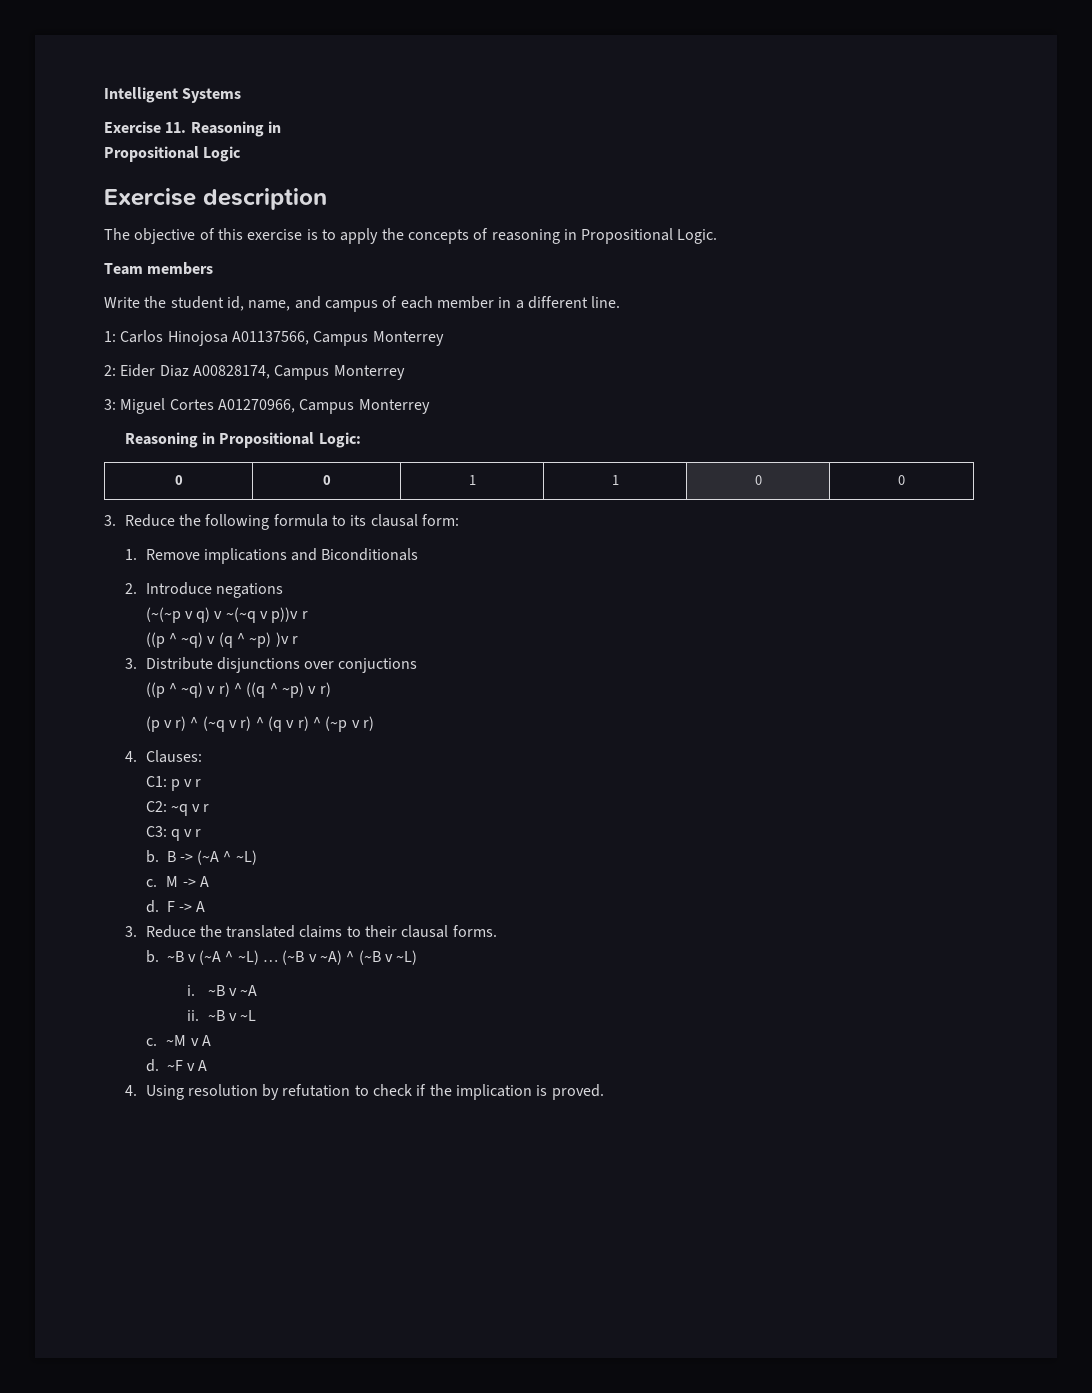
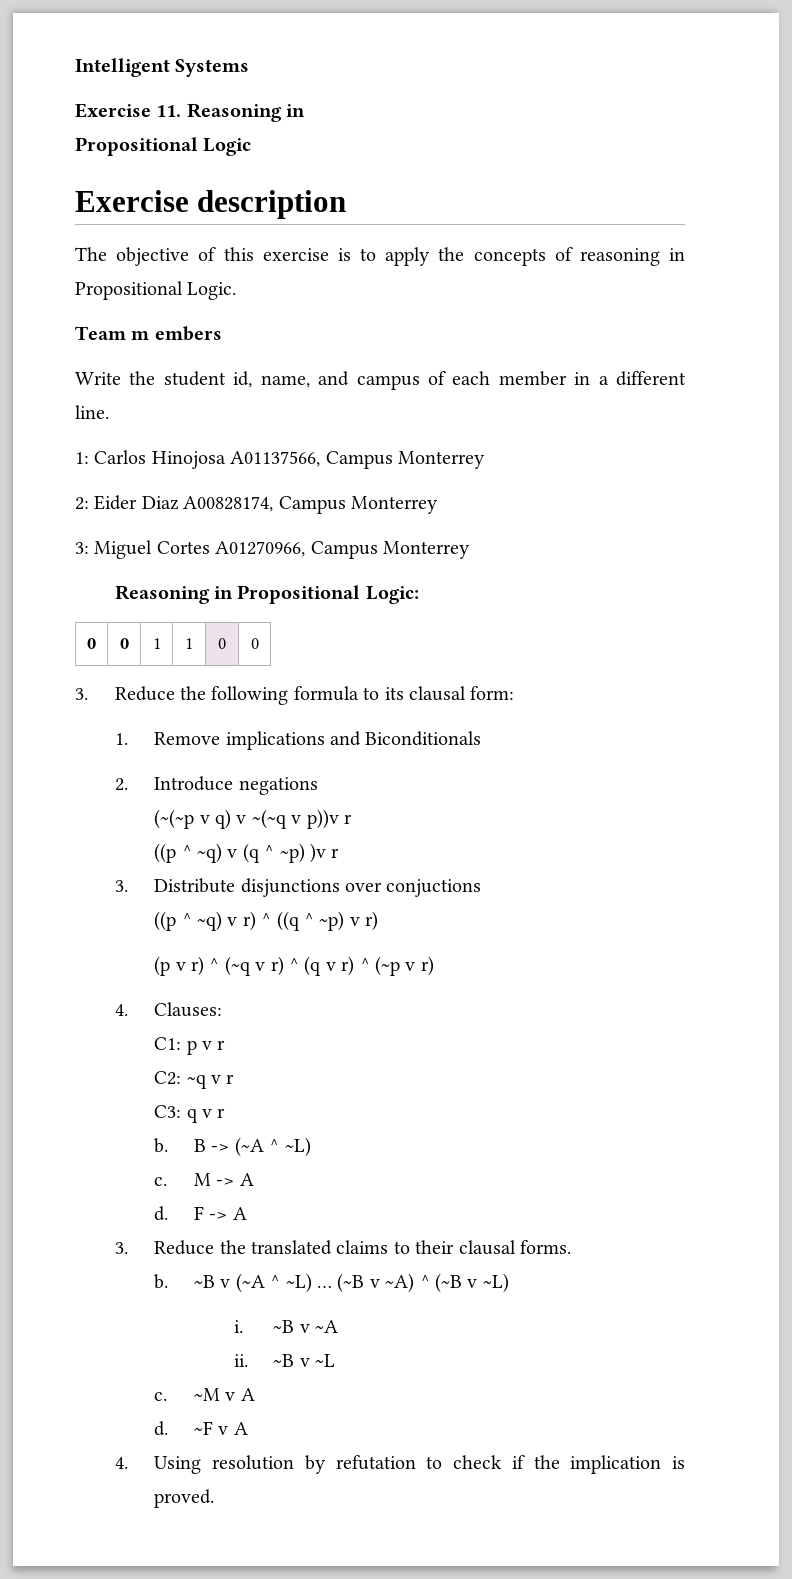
- Team members
+ Team m embers

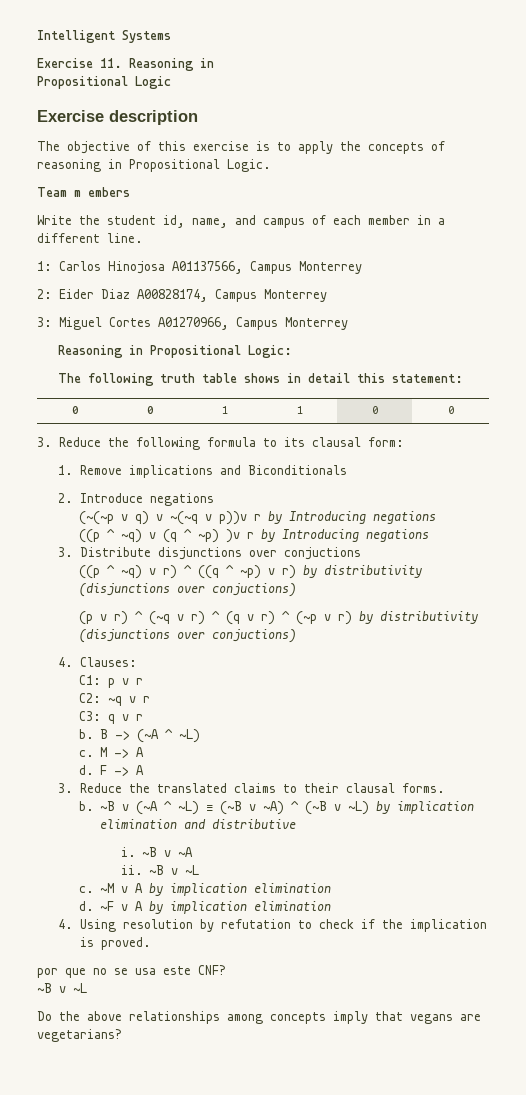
+ The following truth table shows in detail this statement:
- (~(~p v q) v ~(~q v p))v r
+ (~(~p v q) v ~(~q v p))v r by Introducing negations
- ((p ^ ~q) v (q ^ ~p) )v r
+ ((p ^ ~q) v (q ^ ~p) )v r by Introducing negations
- ((p ^ ~q) v r) ^ ((q ^ ~p) v r)
+ ((p ^ ~q) v r) ^ ((q ^ ~p) v r) by distributivity (disjunctions over conjuctions)
- (p v r) ^ (~q v r) ^ (q v r) ^ (~p v r)
+ (p v r) ^ (~q v r) ^ (q v r) ^ (~p v r) by distributivity (disjunctions over conjuctions)
- ~B v (~A ^ ~L) … (~B v ~A) ^ (~B v ~L)
+ ~B v (~A ^ ~L) ≡ (~B v ~A) ^ (~B v ~L) by implication elimination and distributive
- ~M v A
+ ~M v A by implication elimination
- ~F v A
+ ~F v A by implication elimination
+ por que no se usa este CNF?
+ ~B v ~L
+ Do the above relationships among concepts imply that vegans are vegetarians?

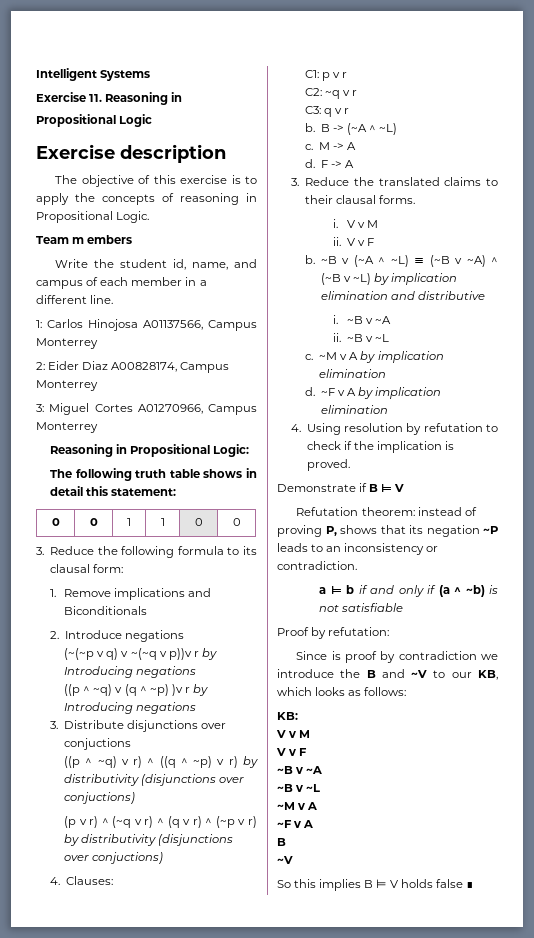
+ i. V v M
+ ii. V v F
- por que no se usa este CNF?
+ Demonstrate if B ⊨ V
+ Refutation theorem: instead of proving P, shows that its negation ~P leads to an inconsistency or contradiction.
+ a ⊨ b if and only if (a ^ ~b) is not satisfiable
+ Proof by refutation:
+ Since is proof by contradiction we introduce the B and ~V to our KB, which looks as follows:
+ KB:
+ V v M
+ V v F
+ ~B v ~A
  ~B v ~L
- Do the above relationships among concepts imply that vegans are vegetarians?
+ ~M v A
+ ~F v A
+ B
+ ~V
+ So this implies B ⊨ V holds false ∎

